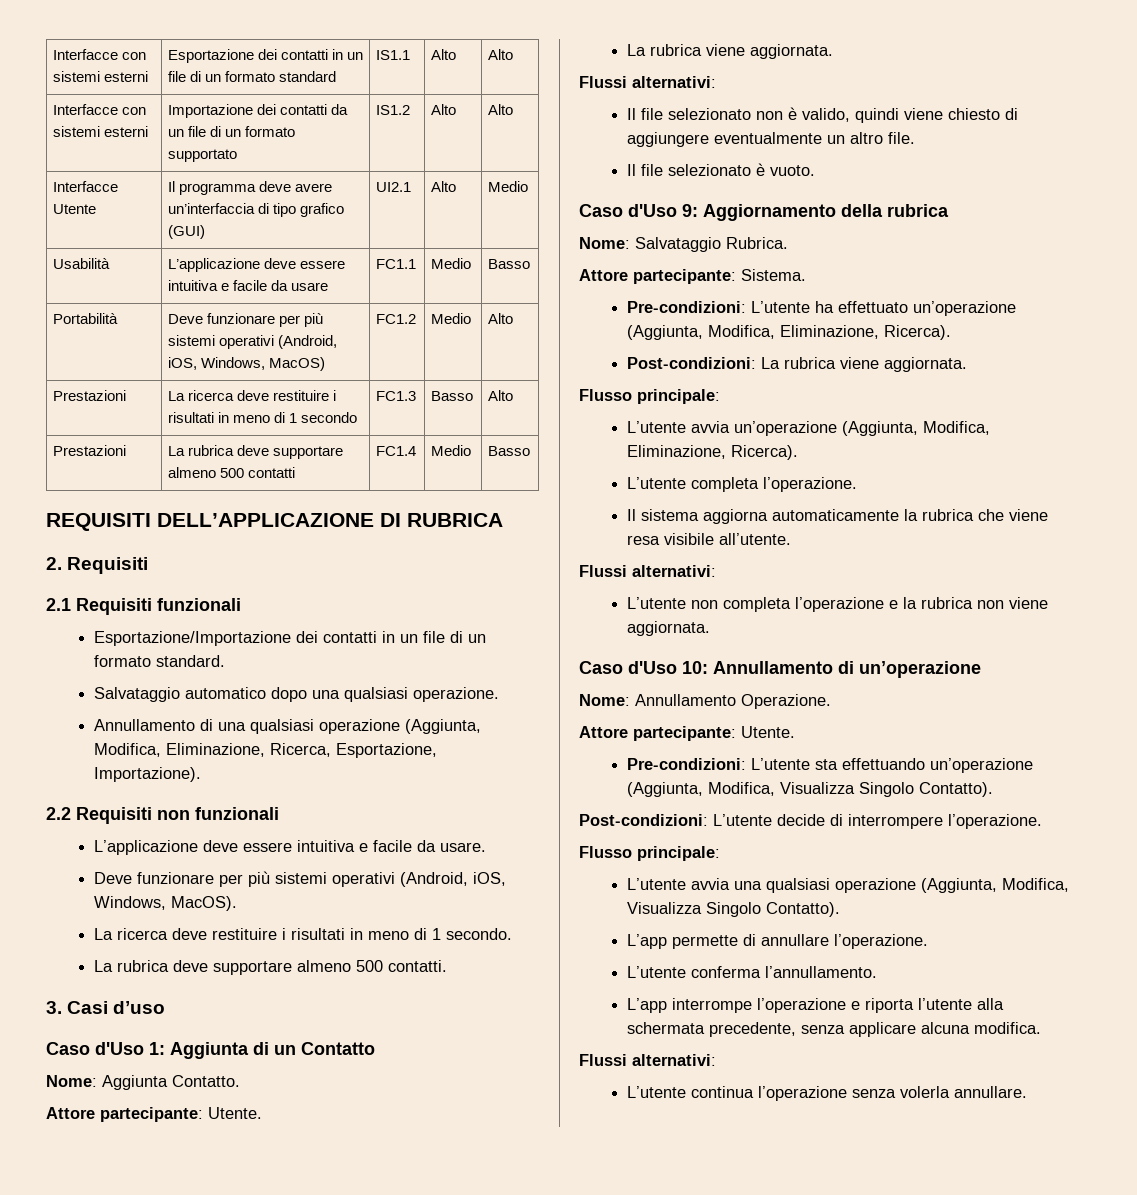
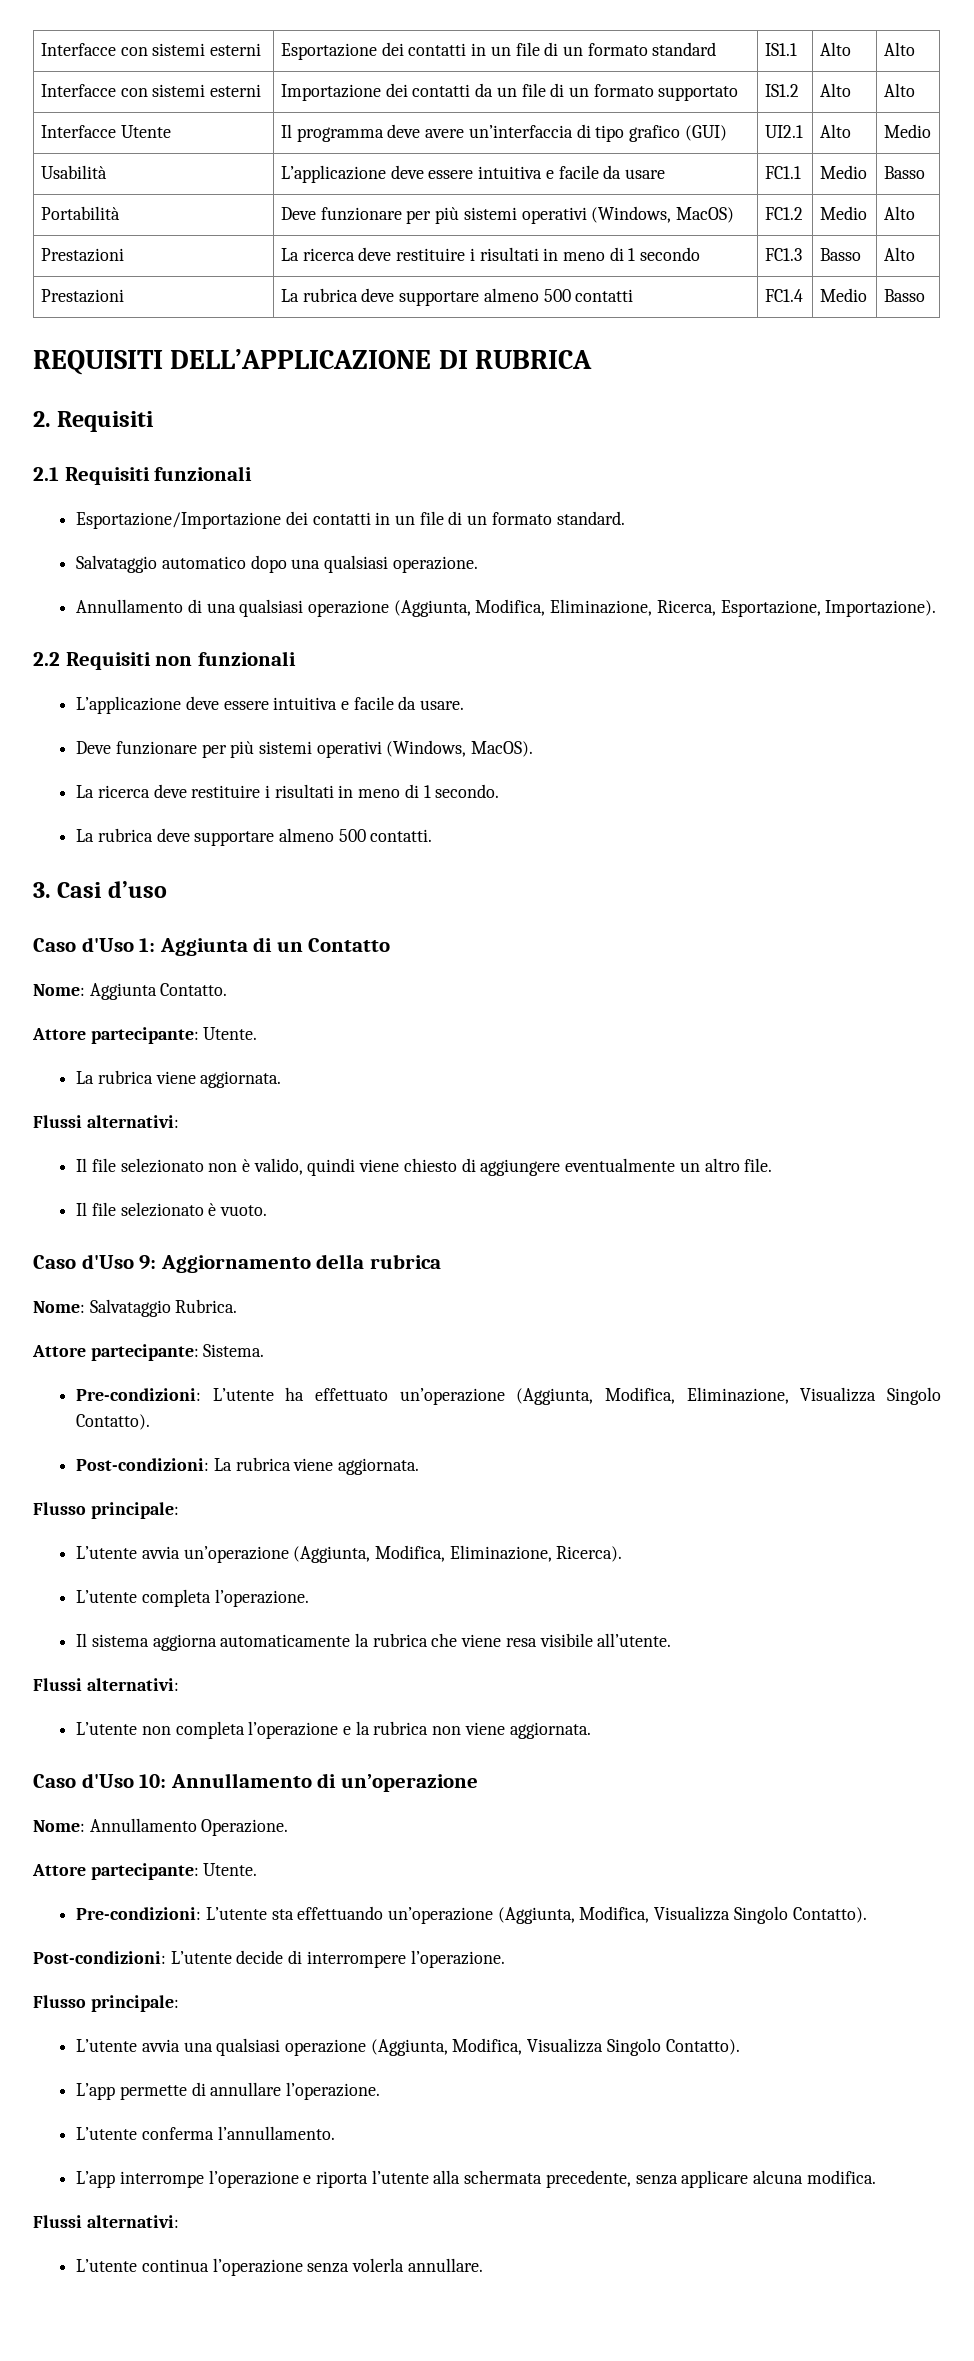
- Portabilità | Deve funzionare per più sistemi operativi (Android, iOS, Windows, MacOS) | FC1.2 | Medio | Alto
+ Portabilità | Deve funzionare per più sistemi operativi (Windows, MacOS) | FC1.2 | Medio | Alto
- Deve funzionare per più sistemi operativi (Android, iOS, Windows, MacOS).
+ Deve funzionare per più sistemi operativi (Windows, MacOS).
- Pre-condizioni: L’utente ha effettuato un’operazione (Aggiunta, Modifica, Eliminazione, Ricerca).
+ Pre-condizioni: L’utente ha effettuato un’operazione (Aggiunta, Modifica, Eliminazione, Visualizza Singolo Contatto).

